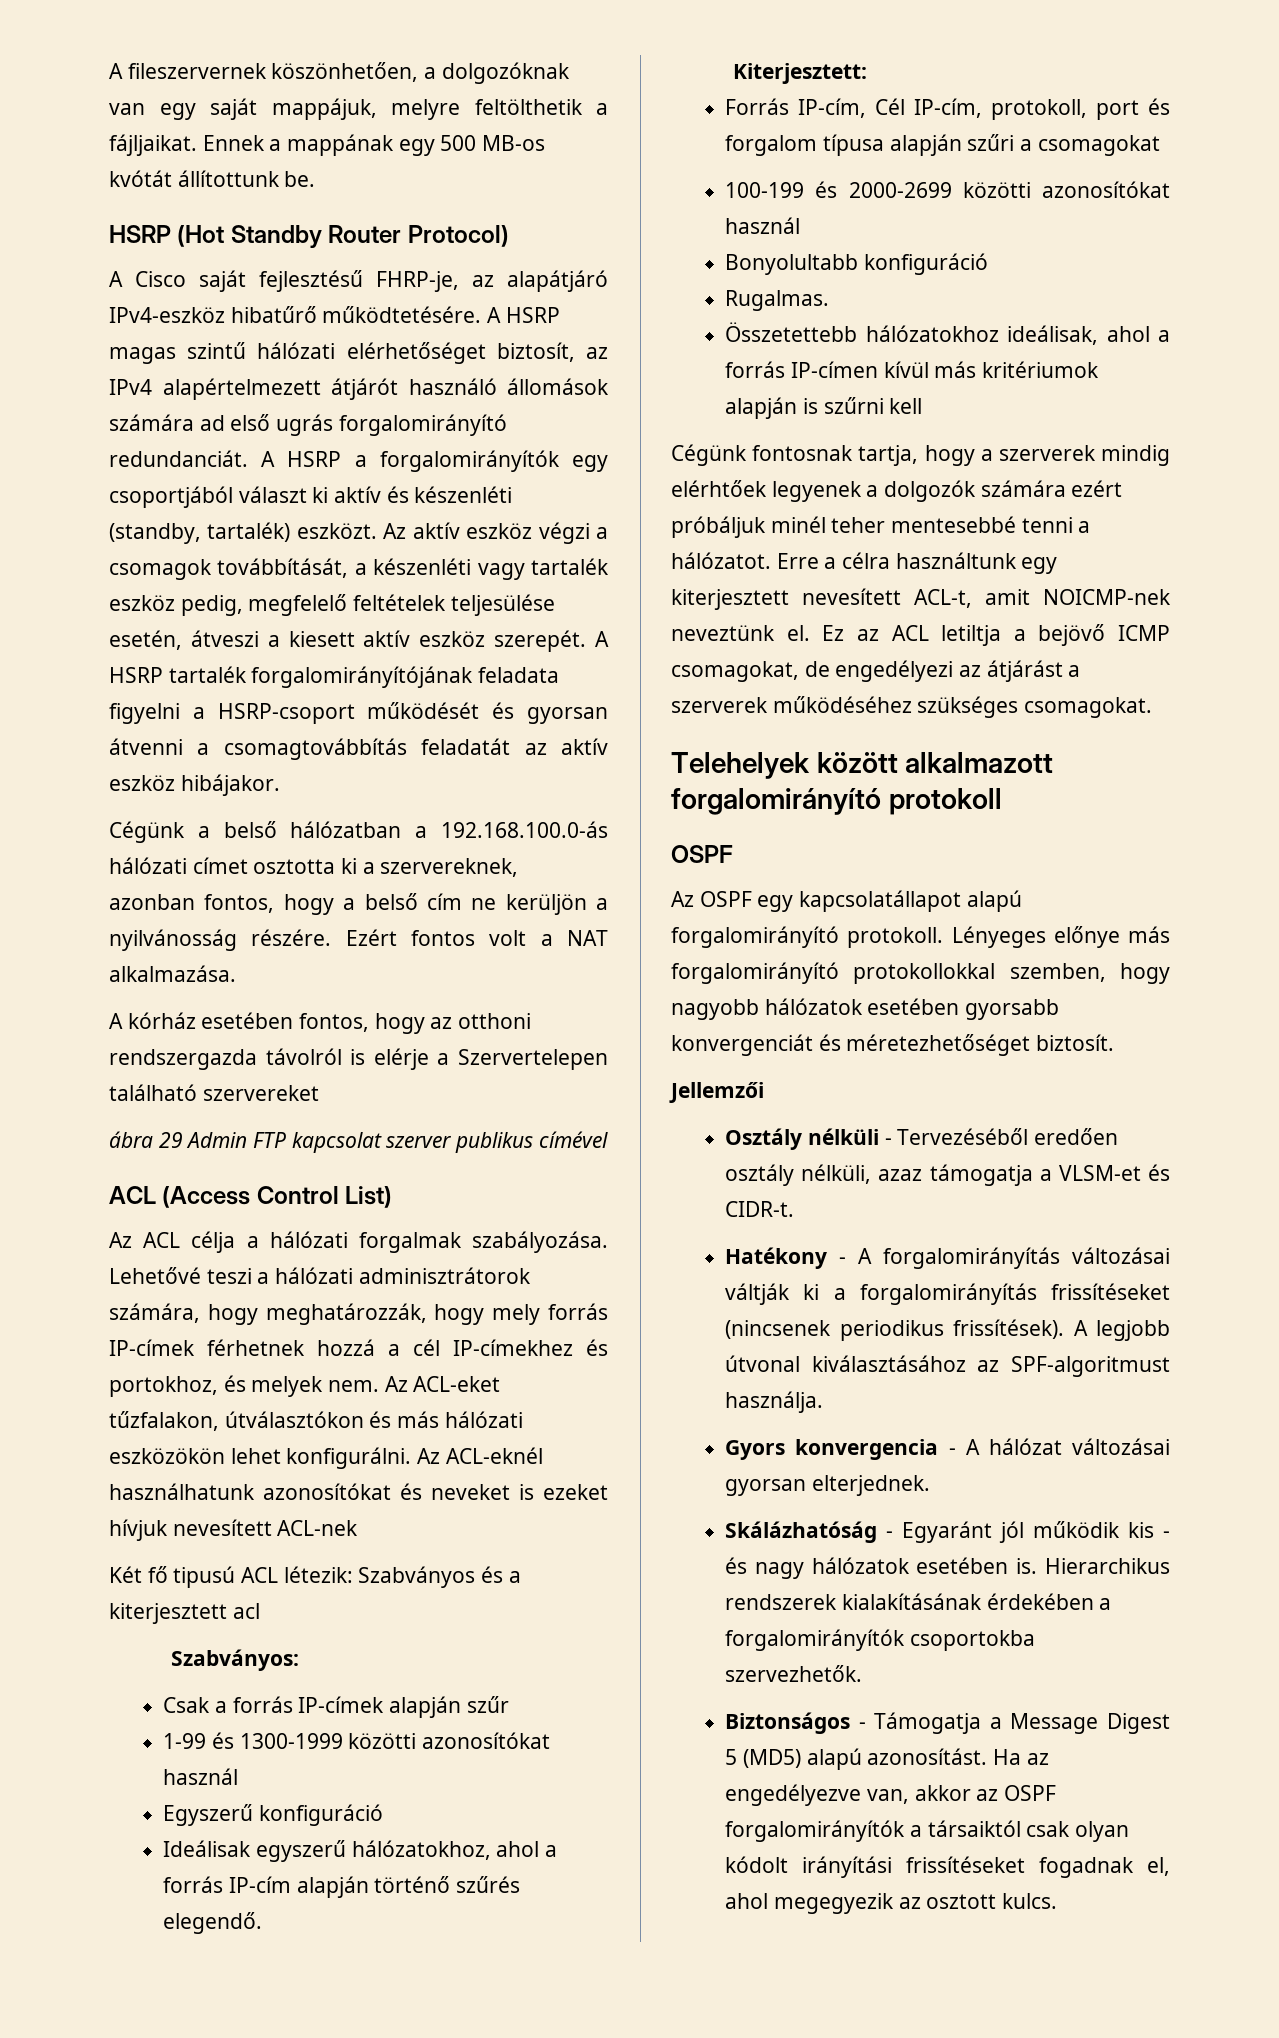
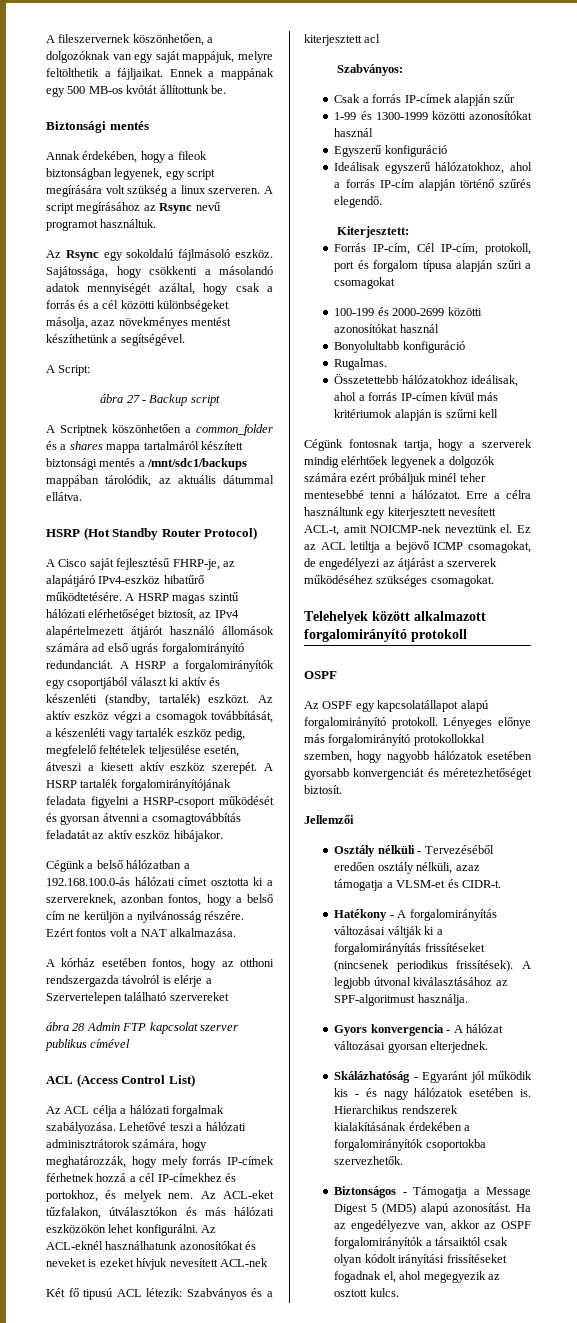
+ Biztonsági mentés
+ Annak érdekében, hogy a fileok biztonságban legyenek, egy script megírására volt szükség a linux szerveren. A script megírásához az Rsync nevű programot használtuk.
+ Az Rsync egy sokoldalú fájlmásoló eszköz. Sajátossága, hogy csökkenti a másolandó adatok mennyiségét azáltal, hogy csak a forrás és a cél közötti különbségeket másolja, azaz növekményes mentést készíthetünk a segítségével.
+ A Script:
+ ábra 27 - Backup script
+ A Scriptnek köszönhetően a common_folder és a shares mappa tartalmáról készített biztonsági mentés a /mnt/sdc1/backups mappában tárolódik, az aktuális dátummal ellátva.
- ábra 29 Admin FTP kapcsolat szerver publikus címével
+ ábra 28 Admin FTP kapcsolat szerver publikus címével

